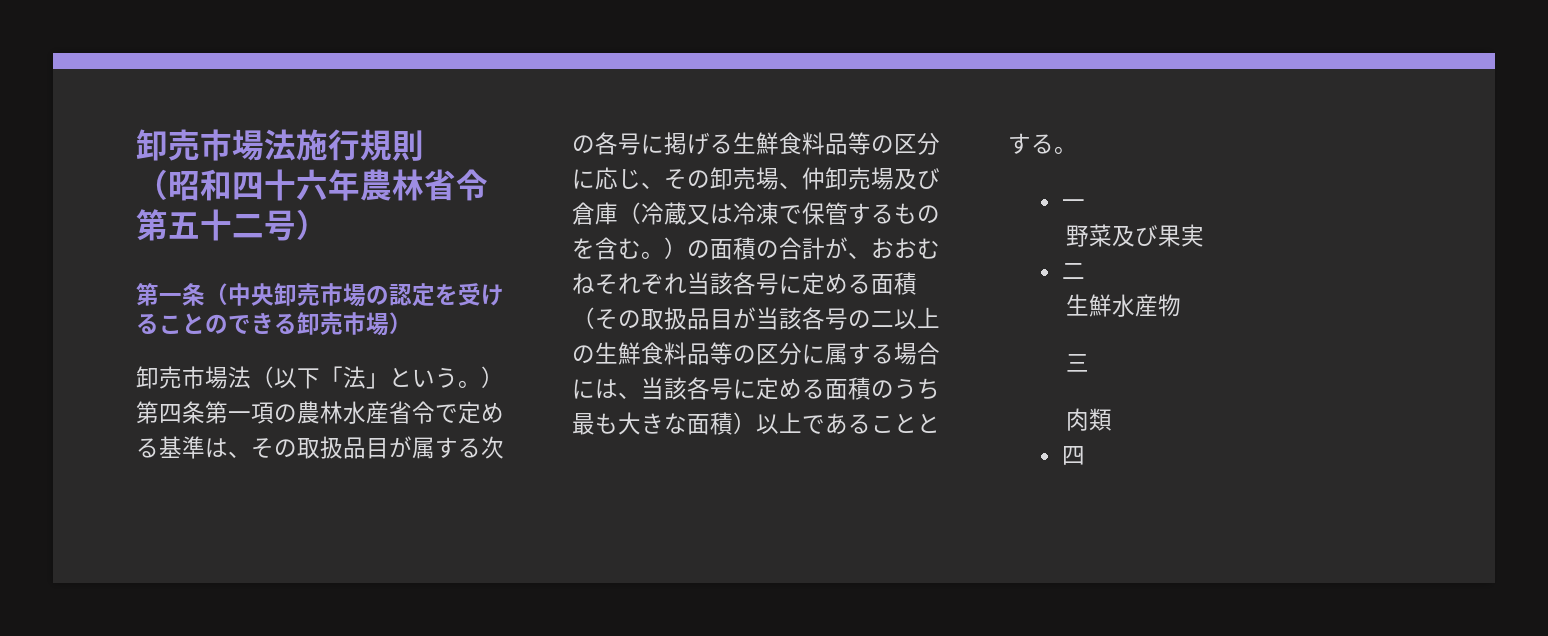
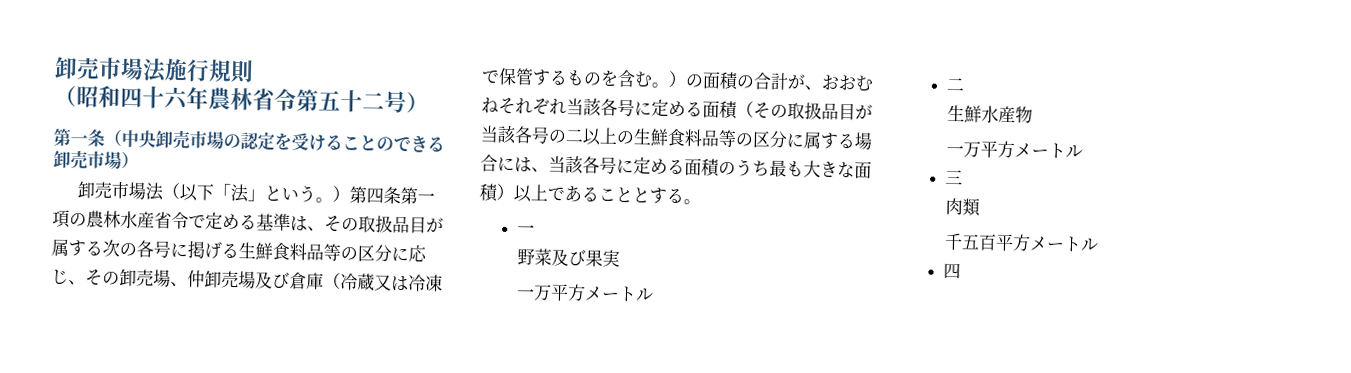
  野菜及び果実
+ 一万平方メートル
  生鮮水産物
+ 一万平方メートル
  三
  肉類
+ 千五百平方メートル

